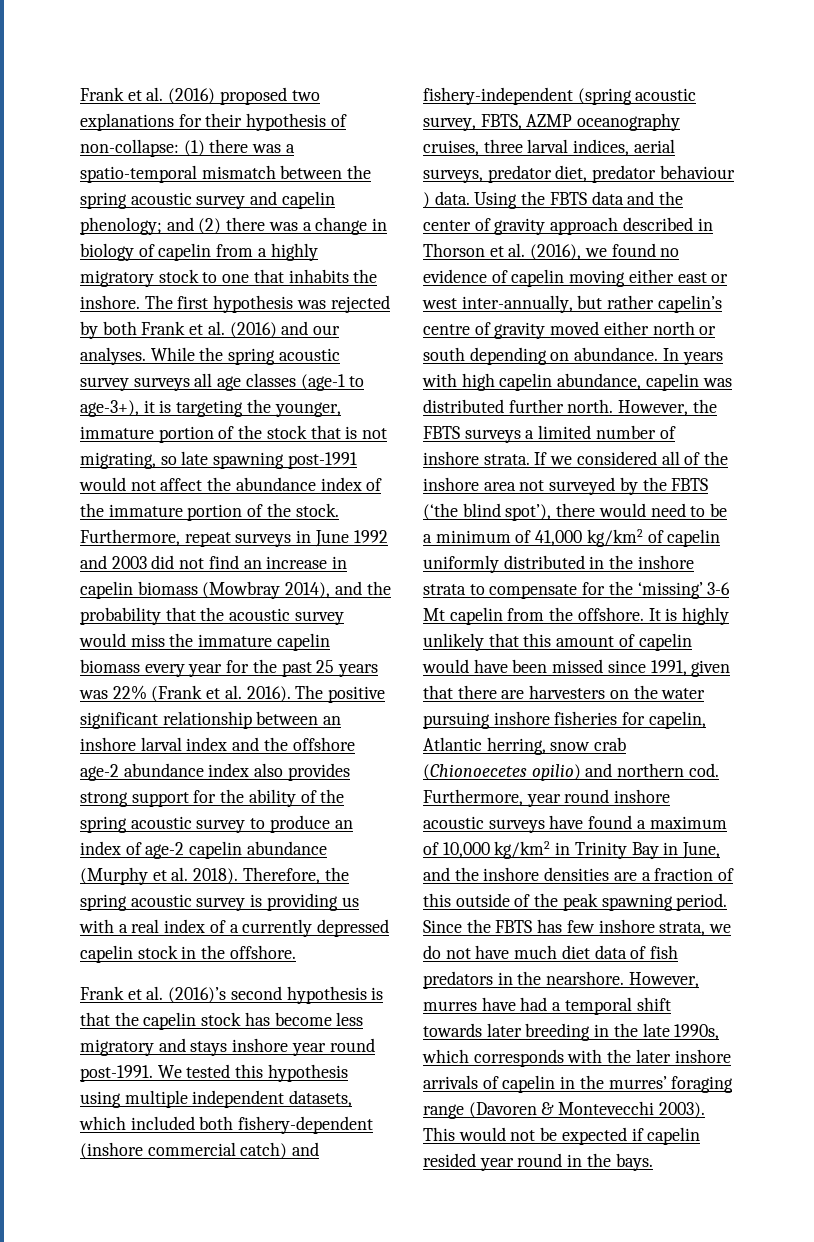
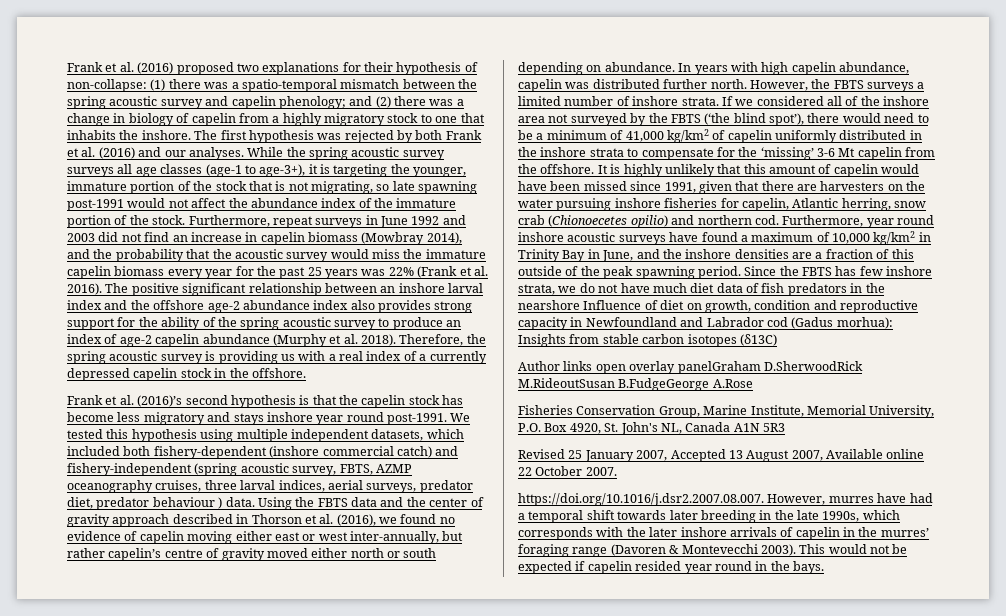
- Since the FBTS has few inshore strata, we do not have much diet data of fish predators in the nearshore. However, murres have had a temporal shift towards later breeding in the late 1990s, which corresponds with the later inshore arrivals of capelin in the murres’ foraging range (Davoren & Montevecchi 2003).
+ Since the FBTS has few inshore strata, we do not have much diet data of fish predators in the nearshore Influence of diet on growth, condition and reproductive capacity in Newfoundland and Labrador cod (Gadus morhua): Insights from stable carbon isotopes (δ13C)
+ Author links open overlay panelGraham D.SherwoodRick M.RideoutSusan B.FudgeGeorge A.Rose
+ Fisheries Conservation Group, Marine Institute, Memorial University, P.O. Box 4920, St. John's NL, Canada A1N 5R3
+ Revised 25 January 2007, Accepted 13 August 2007, Available online 22 October 2007.
+ https://doi.org/10.1016/j.dsr2.2007.08.007. However, murres have had a temporal shift towards later breeding in the late 1990s, which corresponds with the later inshore arrivals of capelin in the murres’ foraging range (Davoren & Montevecchi 2003).

